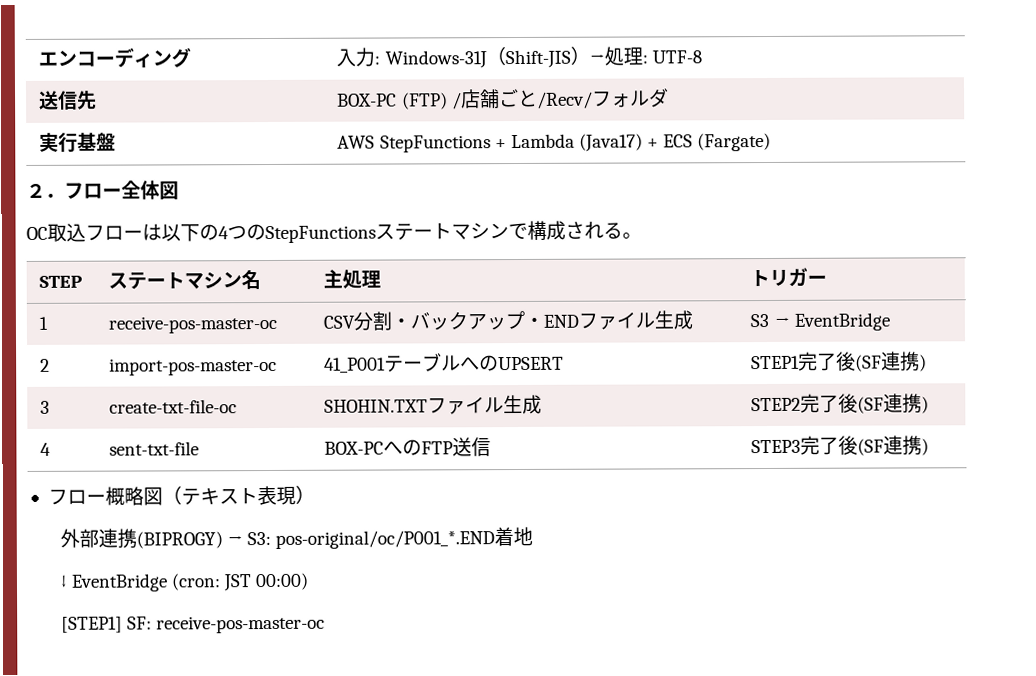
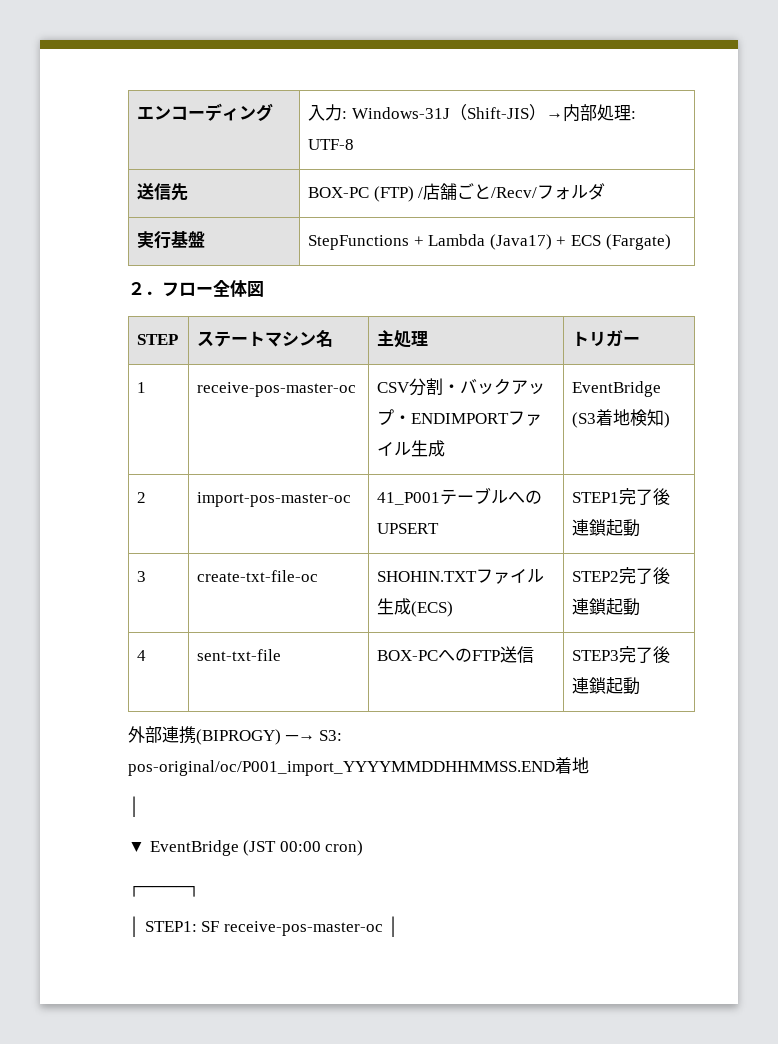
- エンコーディング | 入力: Windows-31J（Shift-JIS）→処理: UTF-8
+ エンコーディング | 入力: Windows-31J（Shift-JIS）→内部処理: UTF-8
- 実行基盤 | AWS StepFunctions + Lambda (Java17) + ECS (Fargate)
+ 実行基盤 | StepFunctions + Lambda (Java17) + ECS (Fargate)
- OC取込フローは以下の4つのStepFunctionsステートマシンで構成される。
- 1 | receive-pos-master-oc | CSV分割・バックアップ・ENDファイル生成 | S3 → EventBridge
+ 1 | receive-pos-master-oc | CSV分割・バックアップ・ENDIMPORTファイル生成 | EventBridge (S3着地検知)
- 2 | import-pos-master-oc | 41_P001テーブルへのUPSERT | STEP1完了後(SF連携)
+ 2 | import-pos-master-oc | 41_P001テーブルへのUPSERT | STEP1完了後連鎖起動
- 3 | create-txt-file-oc | SHOHIN.TXTファイル生成 | STEP2完了後(SF連携)
+ 3 | create-txt-file-oc | SHOHIN.TXTファイル生成(ECS) | STEP2完了後連鎖起動
- 4 | sent-txt-file | BOX-PCへのFTP送信 | STEP3完了後(SF連携)
- フロー概略図（テキスト表現）
- 外部連携(BIPROGY) → S3: pos-original/oc/P001_*.END着地
- ↓ EventBridge (cron: JST 00:00)
- [STEP1] SF: receive-pos-master-oc
+ 4 | sent-txt-file | BOX-PCへのFTP送信 | STEP3完了後連鎖起動
+ 外部連携(BIPROGY) ─→ S3: pos-original/oc/P001_import_YYYYMMDDHHMMSS.END着地
+ │
+ ▼ EventBridge (JST 00:00 cron)
+ ┌────┐
+ │ STEP1: SF receive-pos-master-oc │

